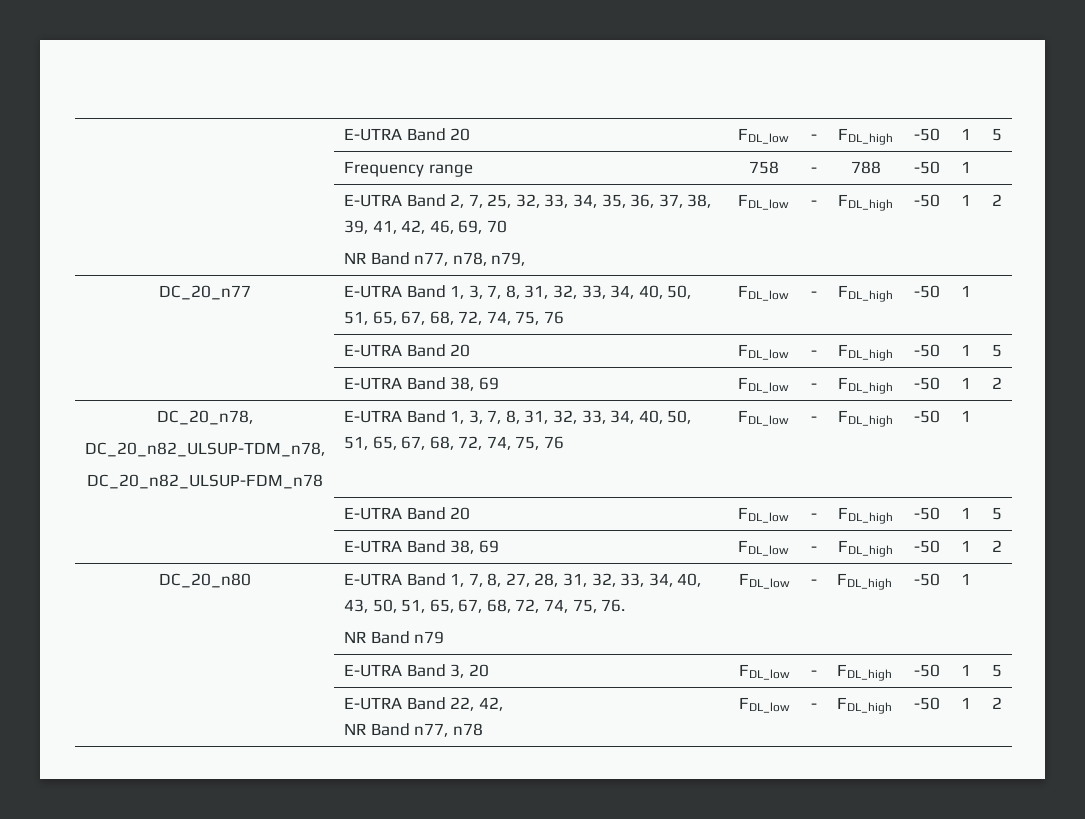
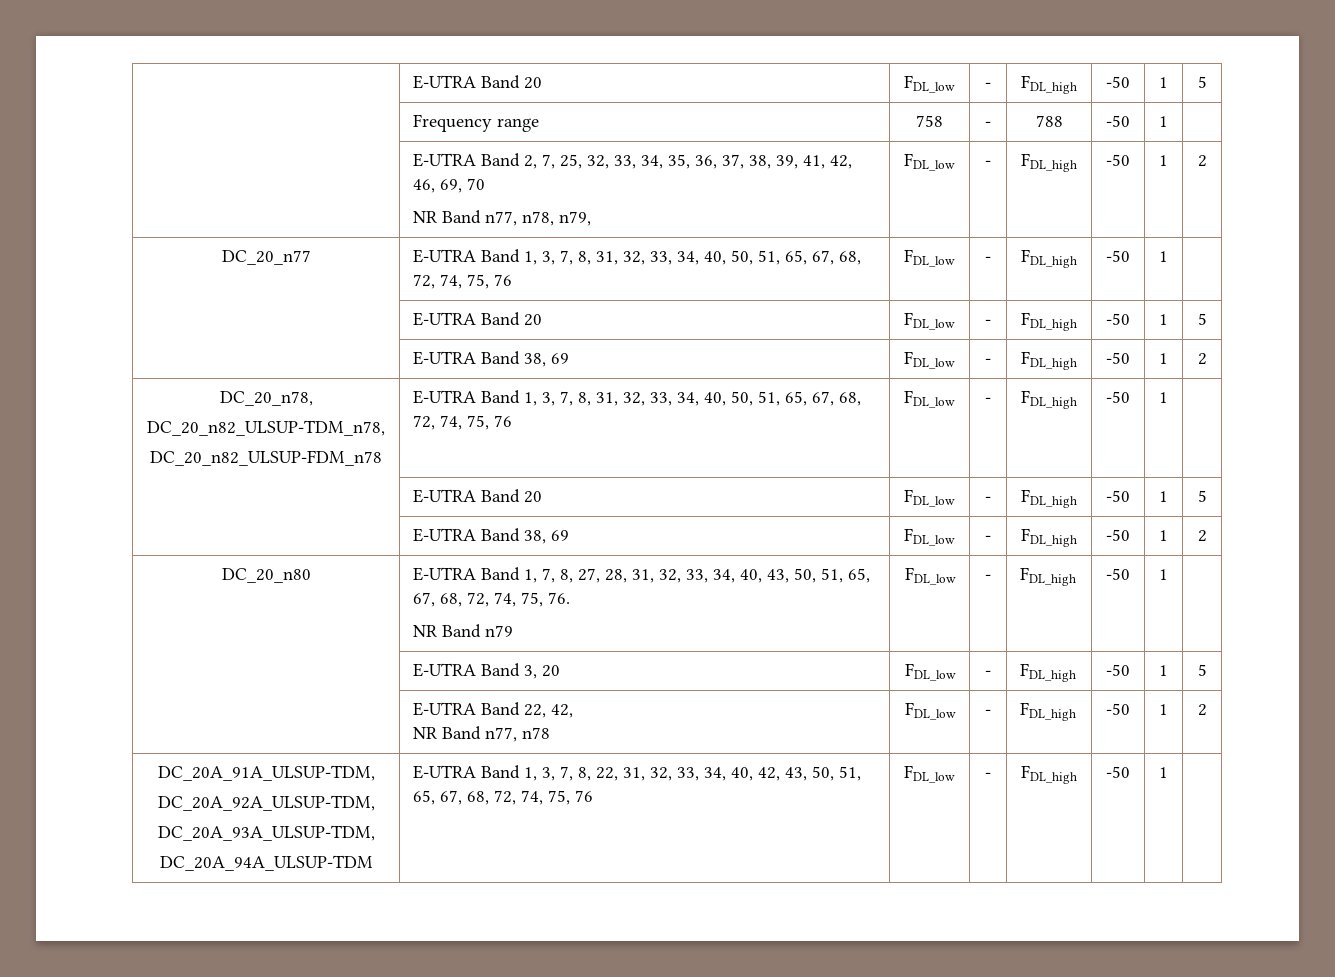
+ DC_20A_91A_ULSUP-TDM,
+ DC_20A_92A_ULSUP-TDM,
+ DC_20A_93A_ULSUP-TDM,
+ DC_20A_94A_ULSUP-TDM | E-UTRA Band 1, 3, 7, 8, 22, 31, 32, 33, 34, 40, 42, 43, 50, 51, 65, 67, 68, 72, 74, 75, 76 | FDL_low | - | FDL_high | -50 | 1 |

